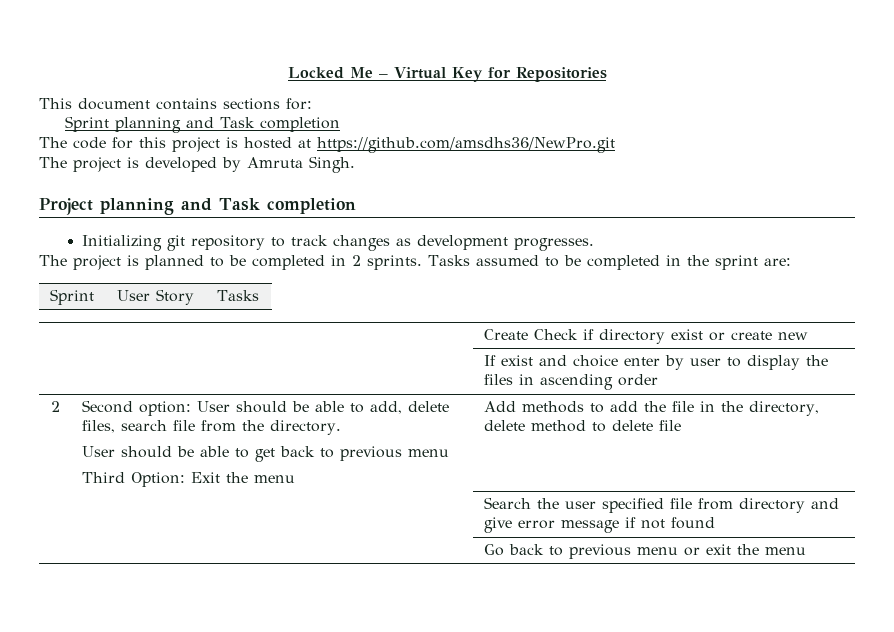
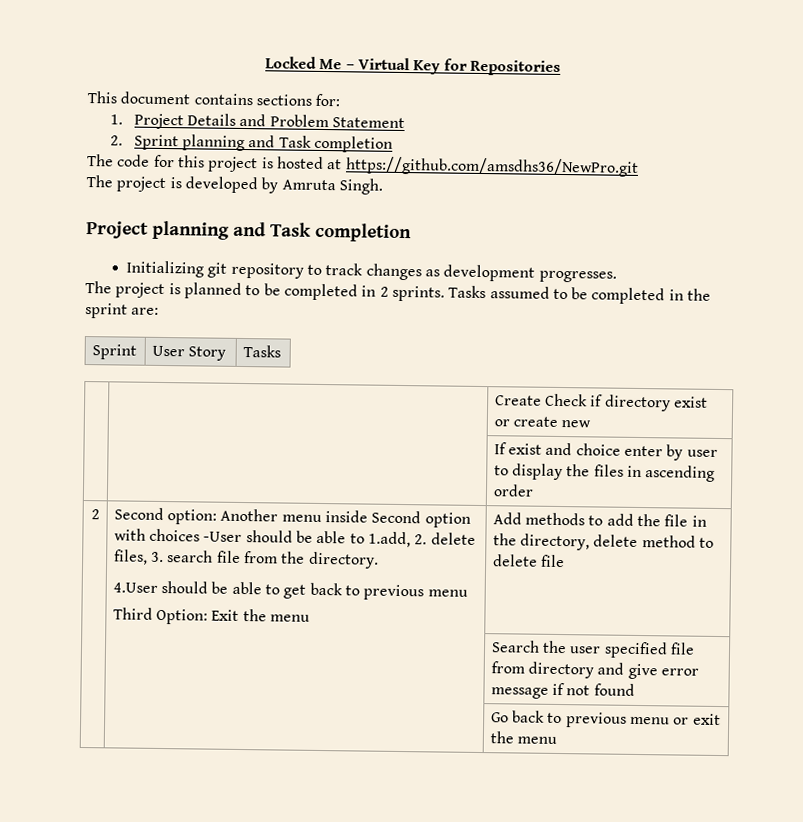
- Sprint planning and Task completion
+ 1. Project Details and Problem Statement
+ 2. Sprint planning and Task completion
- Second option: User should be able to add, delete files, search file from the directory.
+ Second option: Another menu inside Second option with choices -User should be able to 1.add, 2. delete files, 3. search file from the directory.
- User should be able to get back to previous menu
+ 4.User should be able to get back to previous menu

